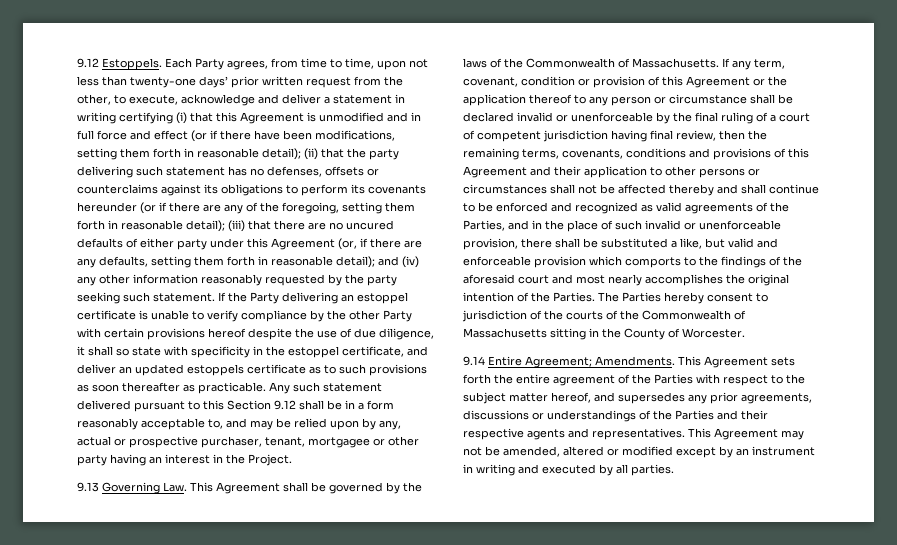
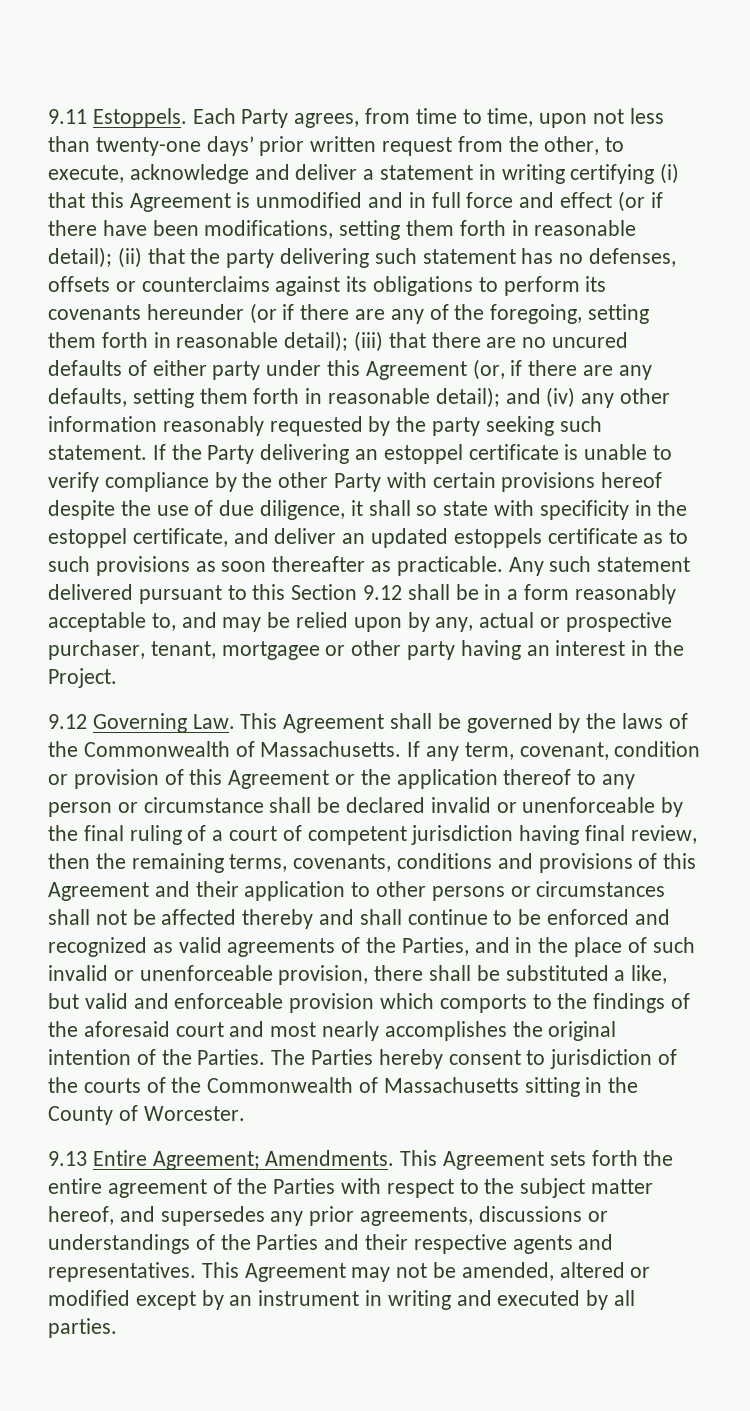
- 9.12 Estoppels.
+ 9.11 Estoppels.
- 9.13 Governing Law. This Agreement shall be governed by the laws of the Commonwealth of Massachusetts.
+ 9.12 Governing Law. This Agreement shall be governed by the laws of the Commonwealth of Massachusetts.
- 9.14 Entire Agreement; Amendments.
+ 9.13 Entire Agreement; Amendments.

